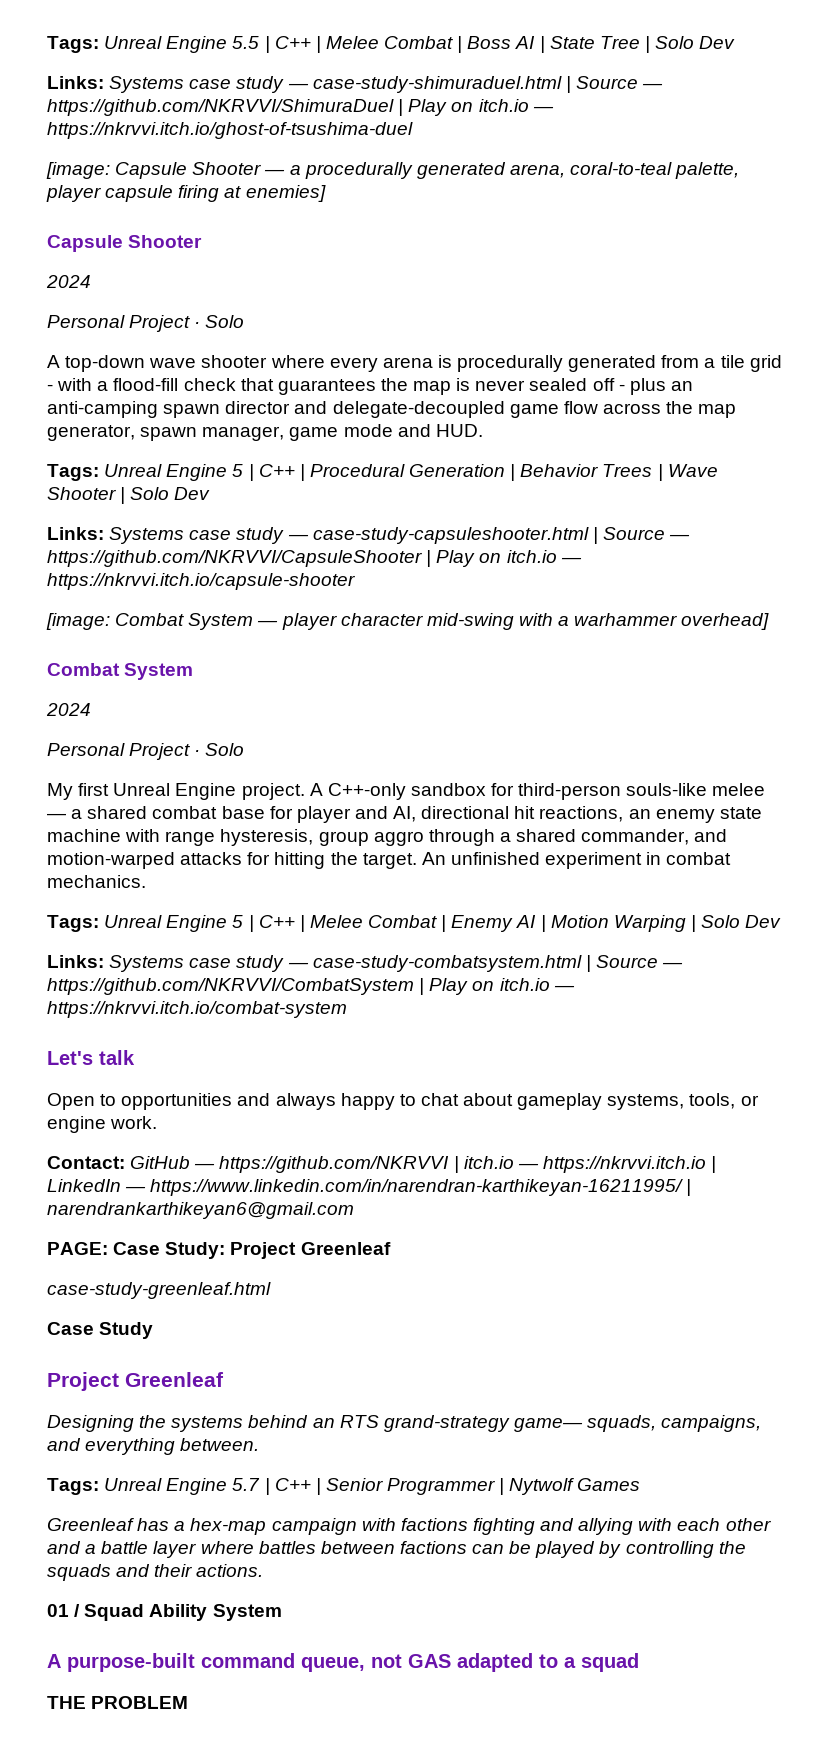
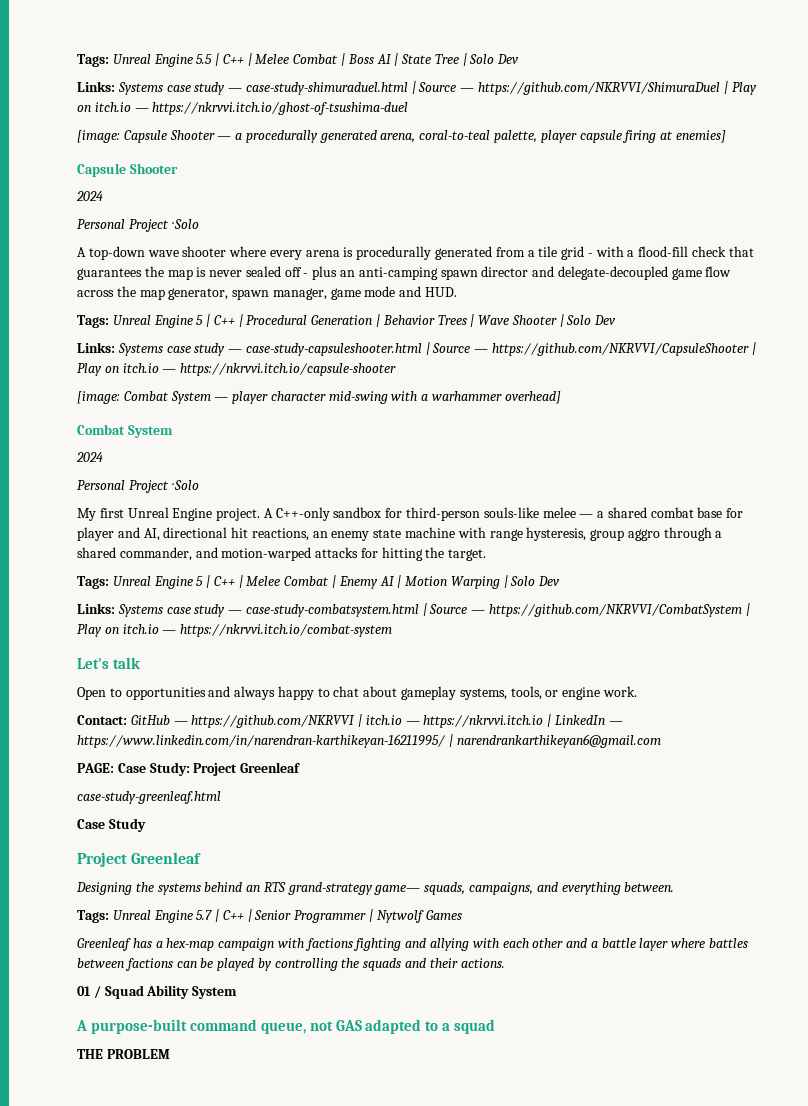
- An unfinished experiment in combat mechanics.

